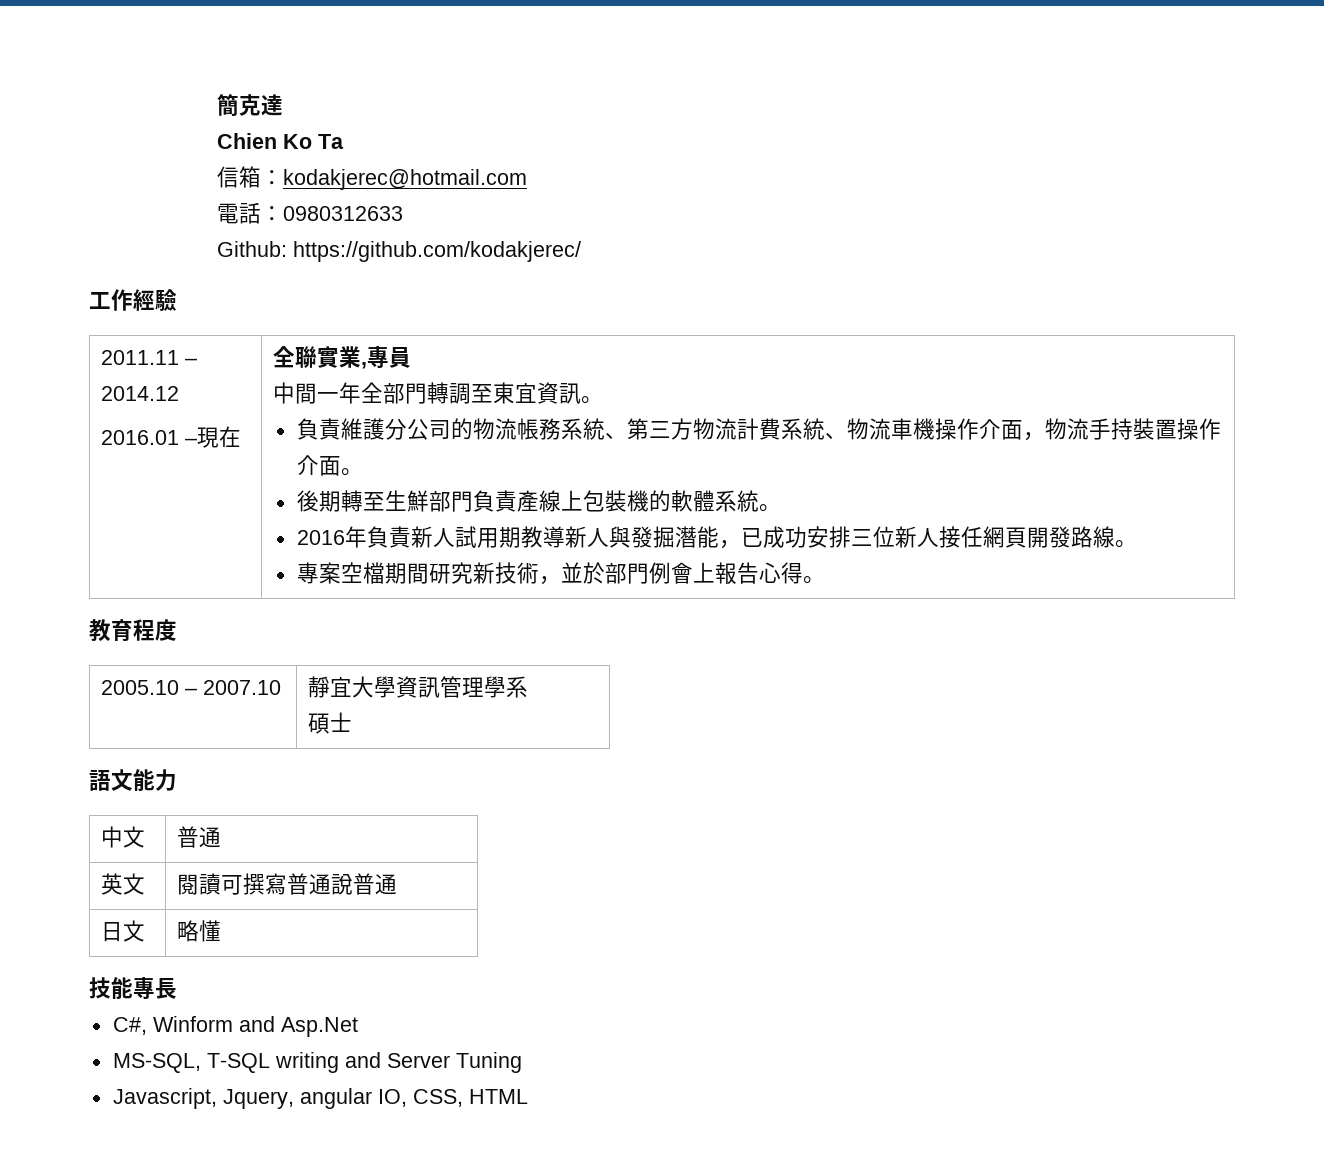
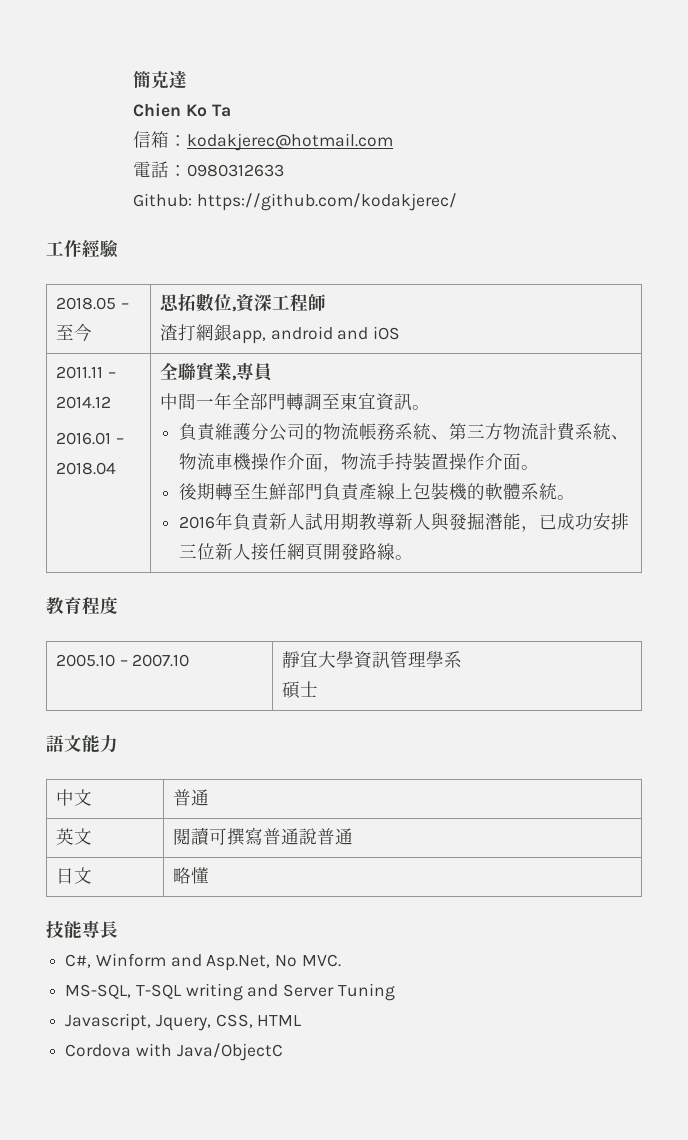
+ 2018.05 –至今 | 思拓數位,資深工程師
+ 渣打網銀app, android and iOS
- 2016.01 –現在
+ 2016.01 – 2018.04
- 專案空檔期間研究新技術，並於部門例會上報告心得。
- C#, Winform and Asp.Net
+ C#, Winform and Asp.Net, No MVC.
- Javascript, Jquery, angular IO, CSS, HTML
+ Javascript, Jquery, CSS, HTML
+ Cordova with Java/ObjectC

